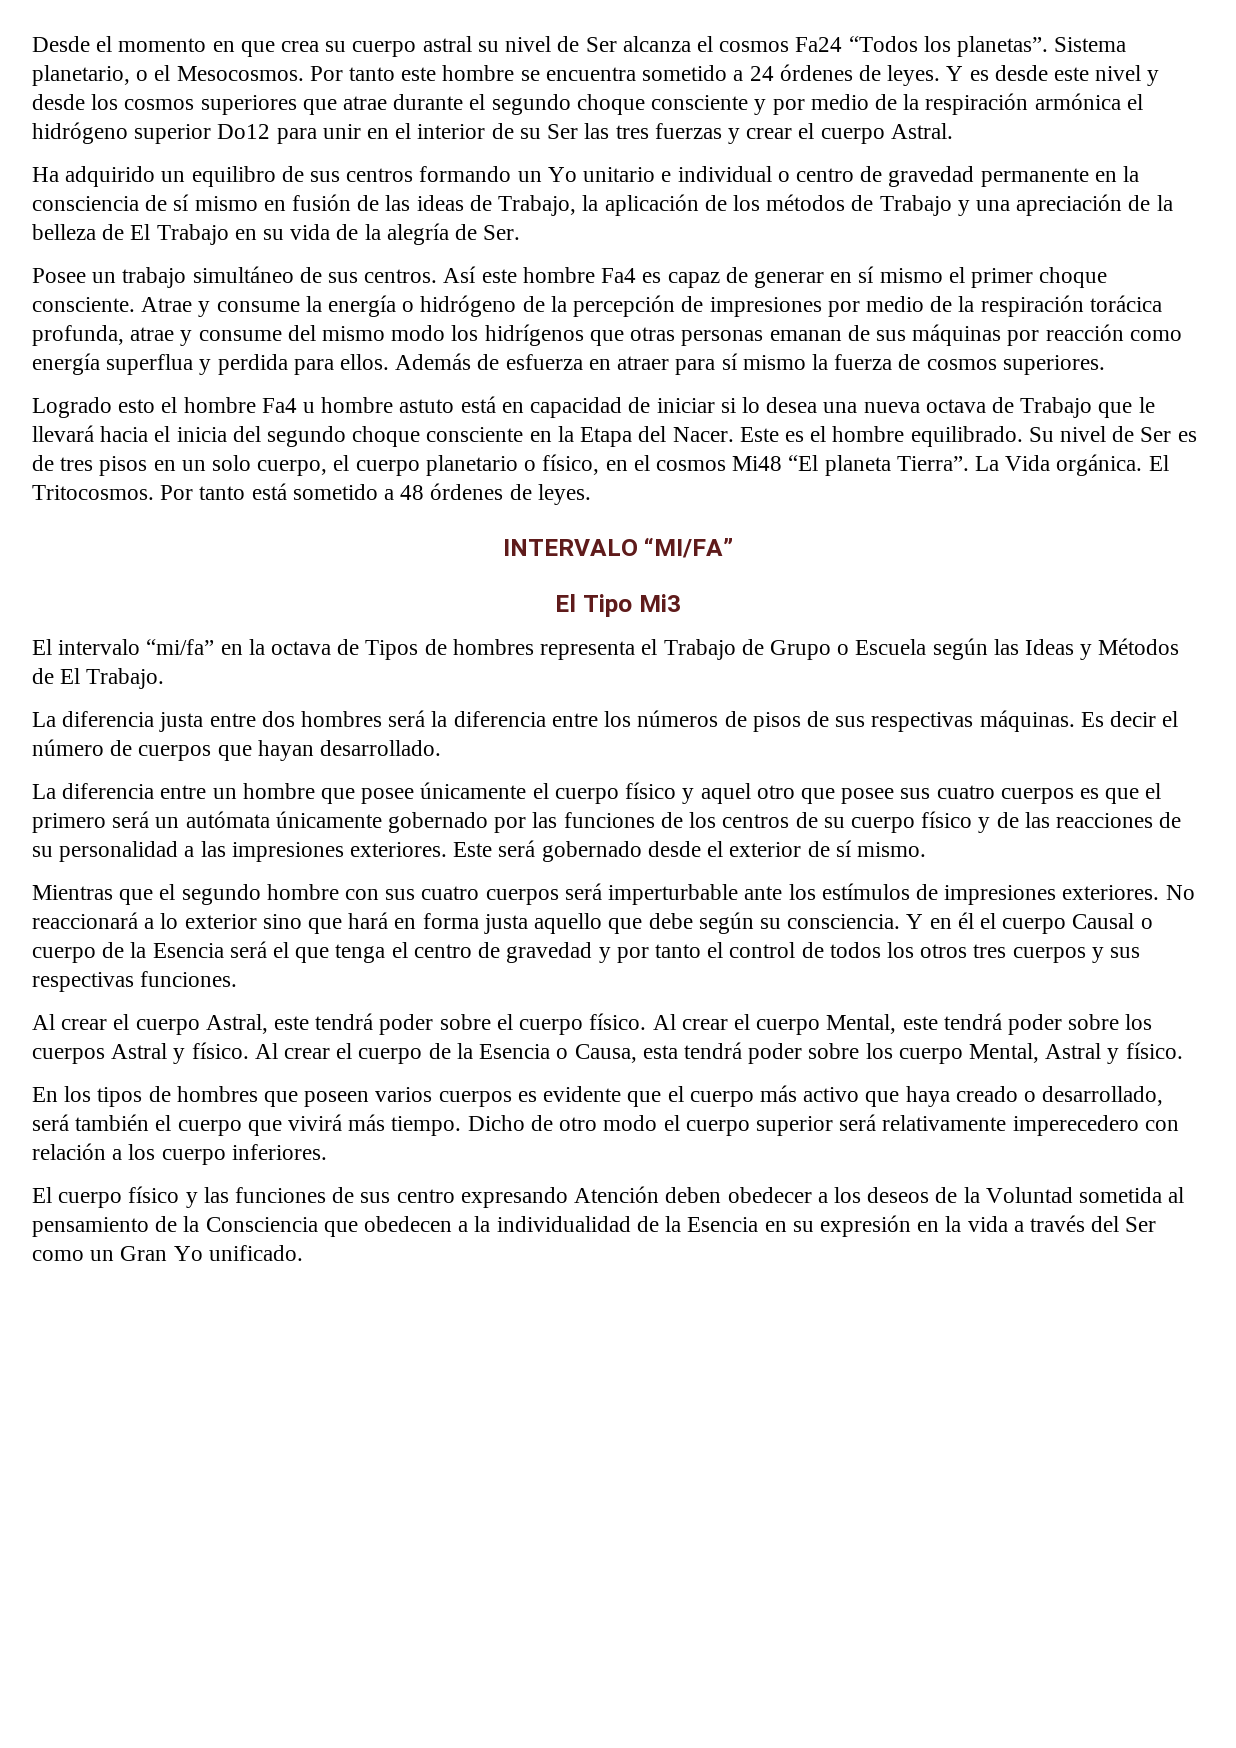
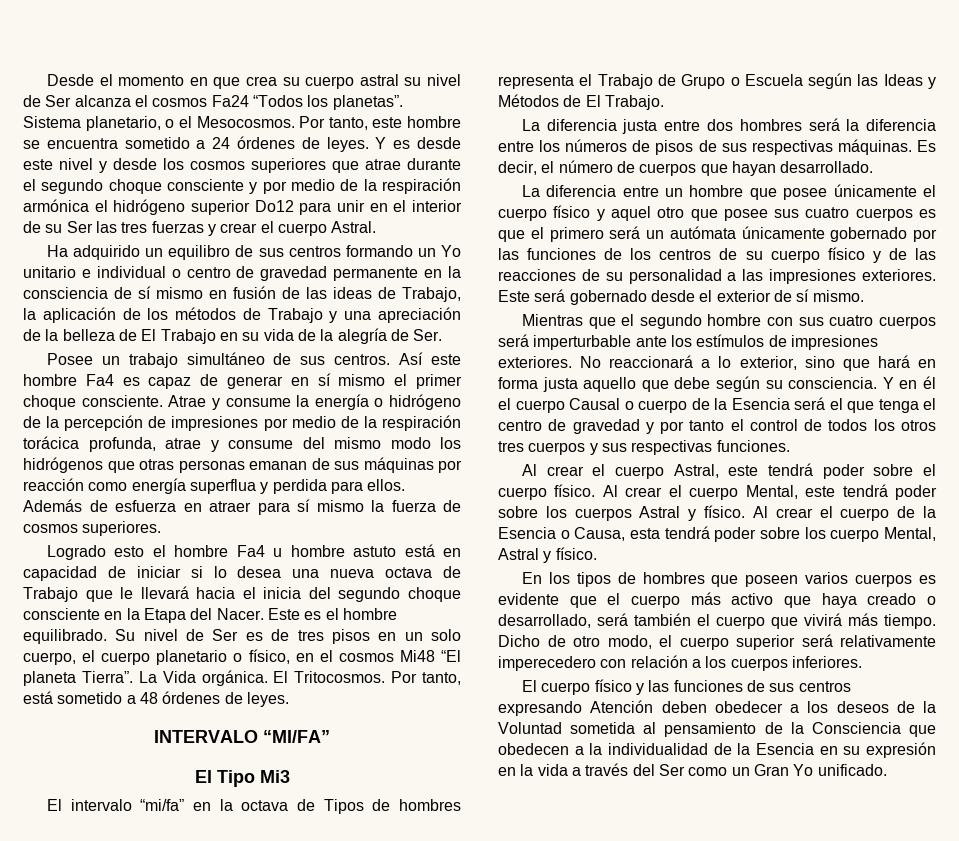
- Por tanto este hombre se encuentra sometido a 24 órdenes de leyes.
+ Por tanto, este hombre se encuentra sometido a 24 órdenes de leyes.
- Atrae y consume la energía o hidrógeno de la percepción de impresiones por medio de la respiración torácica profunda, atrae y consume del mismo modo los hidrígenos que otras personas emanan de sus máquinas por reacción como energía superflua y perdida para ellos.
+ Atrae y consume la energía o hidrógeno de la percepción de impresiones por medio de la respiración torácica profunda, atrae y consume del mismo modo los hidrógenos que otras personas emanan de sus máquinas por reacción como energía superflua y perdida para ellos.
- Por tanto está sometido a 48 órdenes de leyes.
+ Por tanto, está sometido a 48 órdenes de leyes.
- Es decir el número de cuerpos que hayan desarrollado.
+ Es decir, el número de cuerpos que hayan desarrollado.
- No reaccionará a lo exterior sino que hará en forma justa aquello que debe según su consciencia.
+ No reaccionará a lo exterior, sino que hará en forma justa aquello que debe según su consciencia.
- Dicho de otro modo el cuerpo superior será relativamente imperecedero con relación a los cuerpo inferiores.
+ Dicho de otro modo, el cuerpo superior será relativamente imperecedero con relación a los cuerpos inferiores.
- El cuerpo físico y las funciones de sus centro expresando Atención deben obedecer a los deseos de la Voluntad sometida al pensamiento de la Consciencia que obedecen a la individualidad de la Esencia en su expresión en la vida a través del Ser como un Gran Yo unificado.
+ El cuerpo físico y las funciones de sus centros expresando Atención deben obedecer a los deseos de la Voluntad sometida al pensamiento de la Consciencia que obedecen a la individualidad de la Esencia en su expresión en la vida a través del Ser como un Gran Yo unificado.

